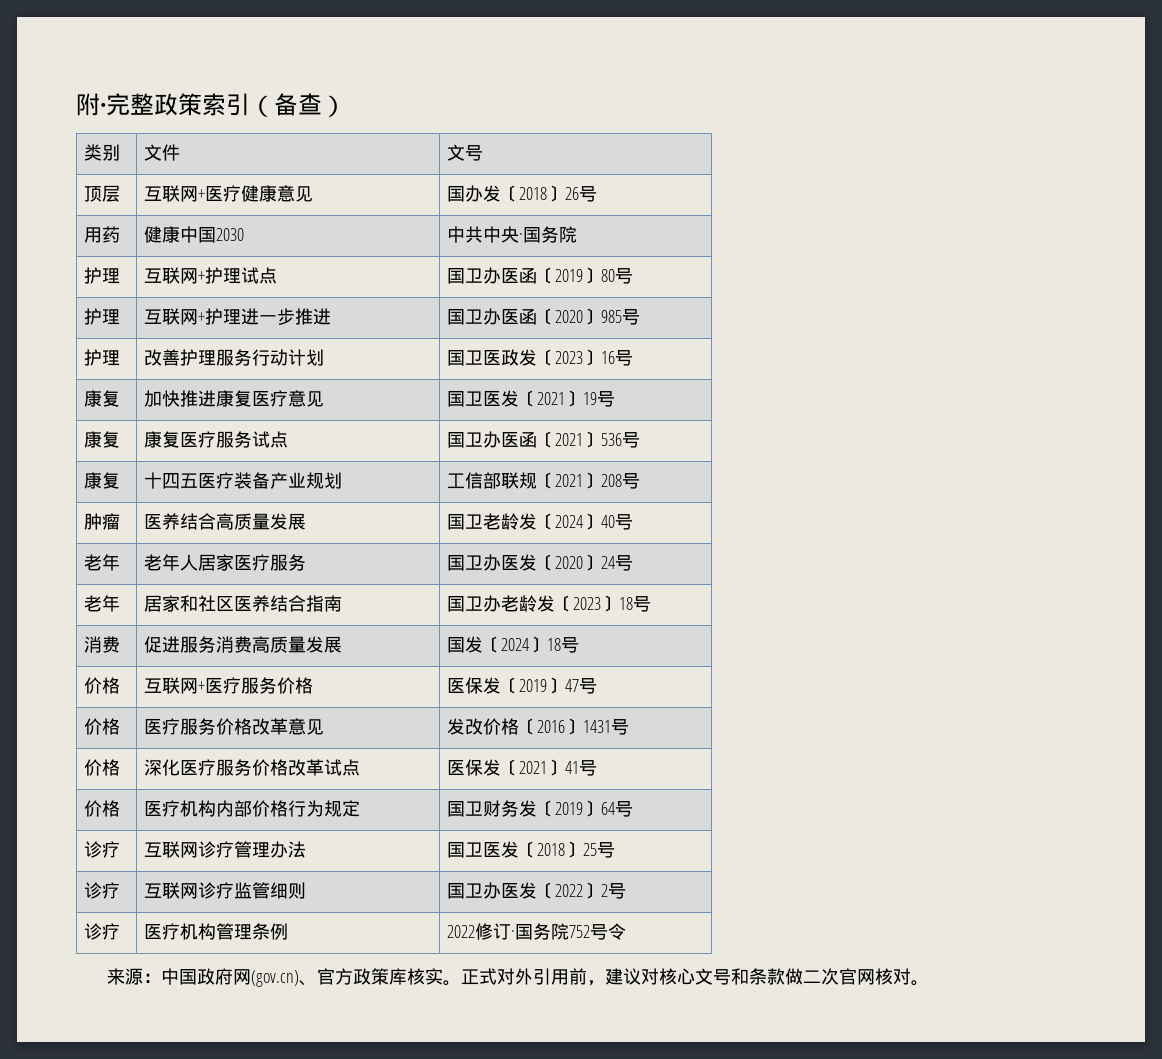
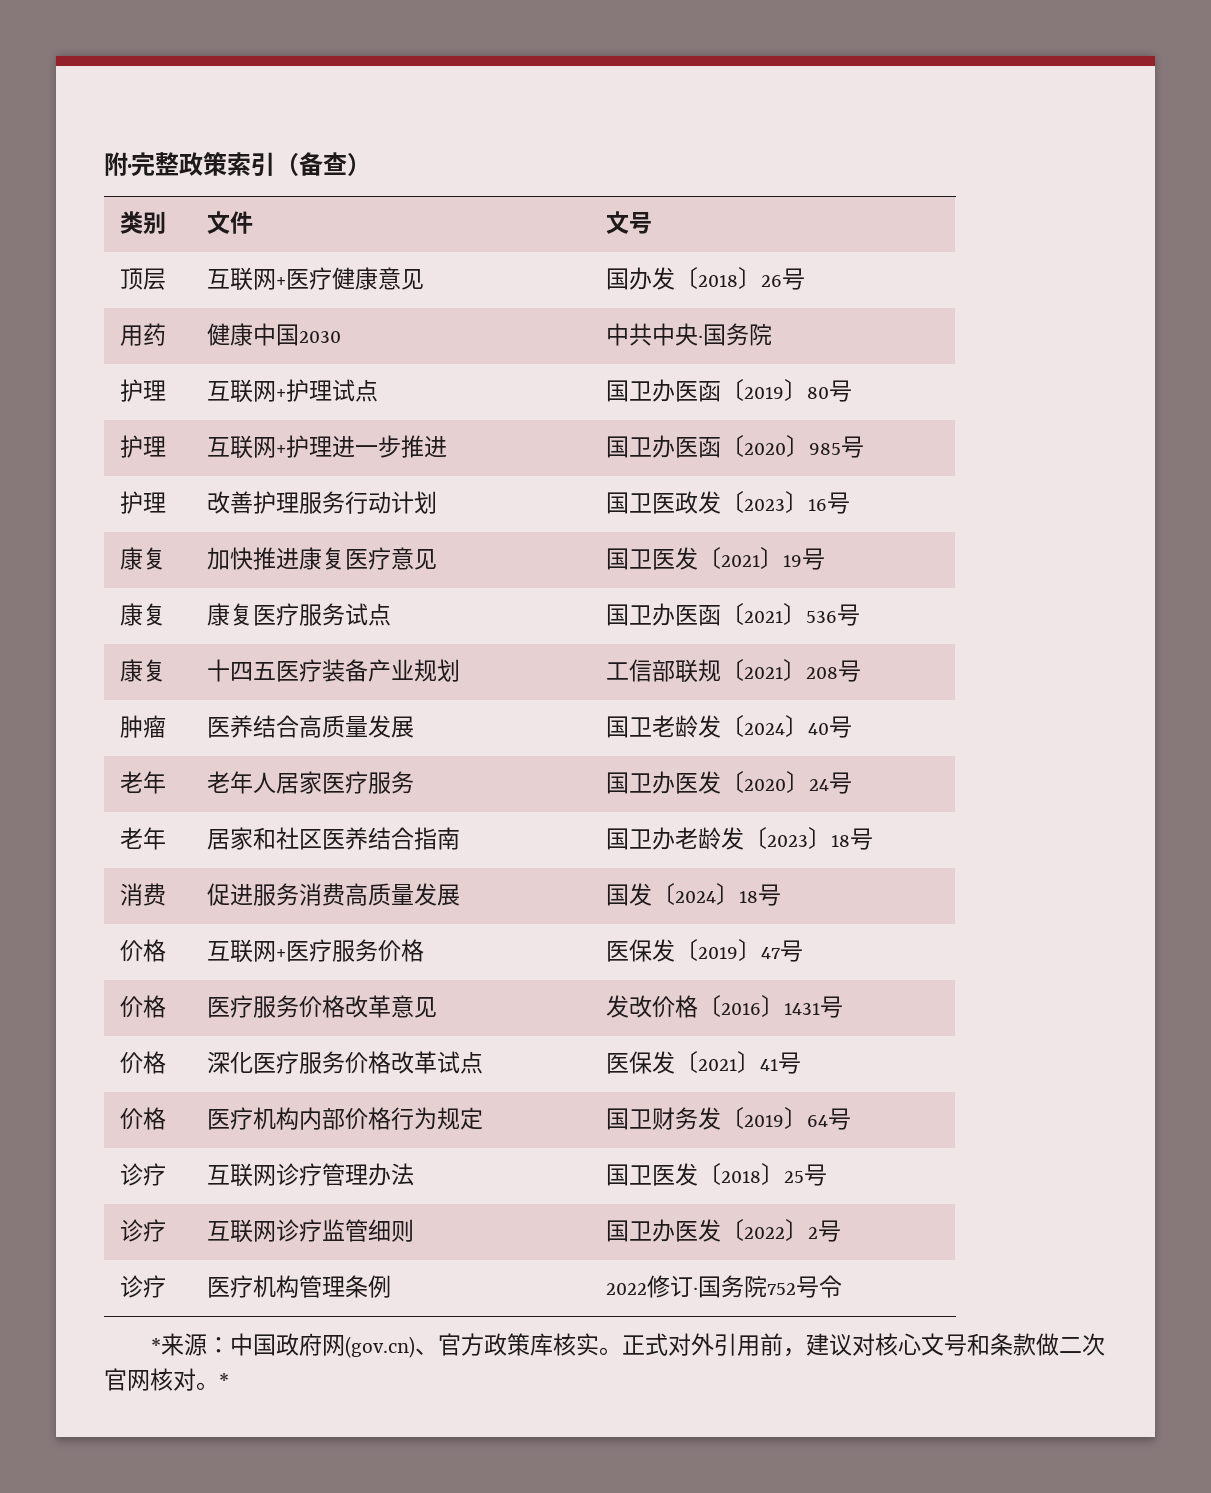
- 来源：中国政府网(gov.cn)、官方政策库核实。
+ *来源：中国政府网(gov.cn)、官方政策库核实。
- 正式对外引用前，建议对核心文号和条款做二次官网核对。
+ 正式对外引用前，建议对核心文号和条款做二次官网核对。*

